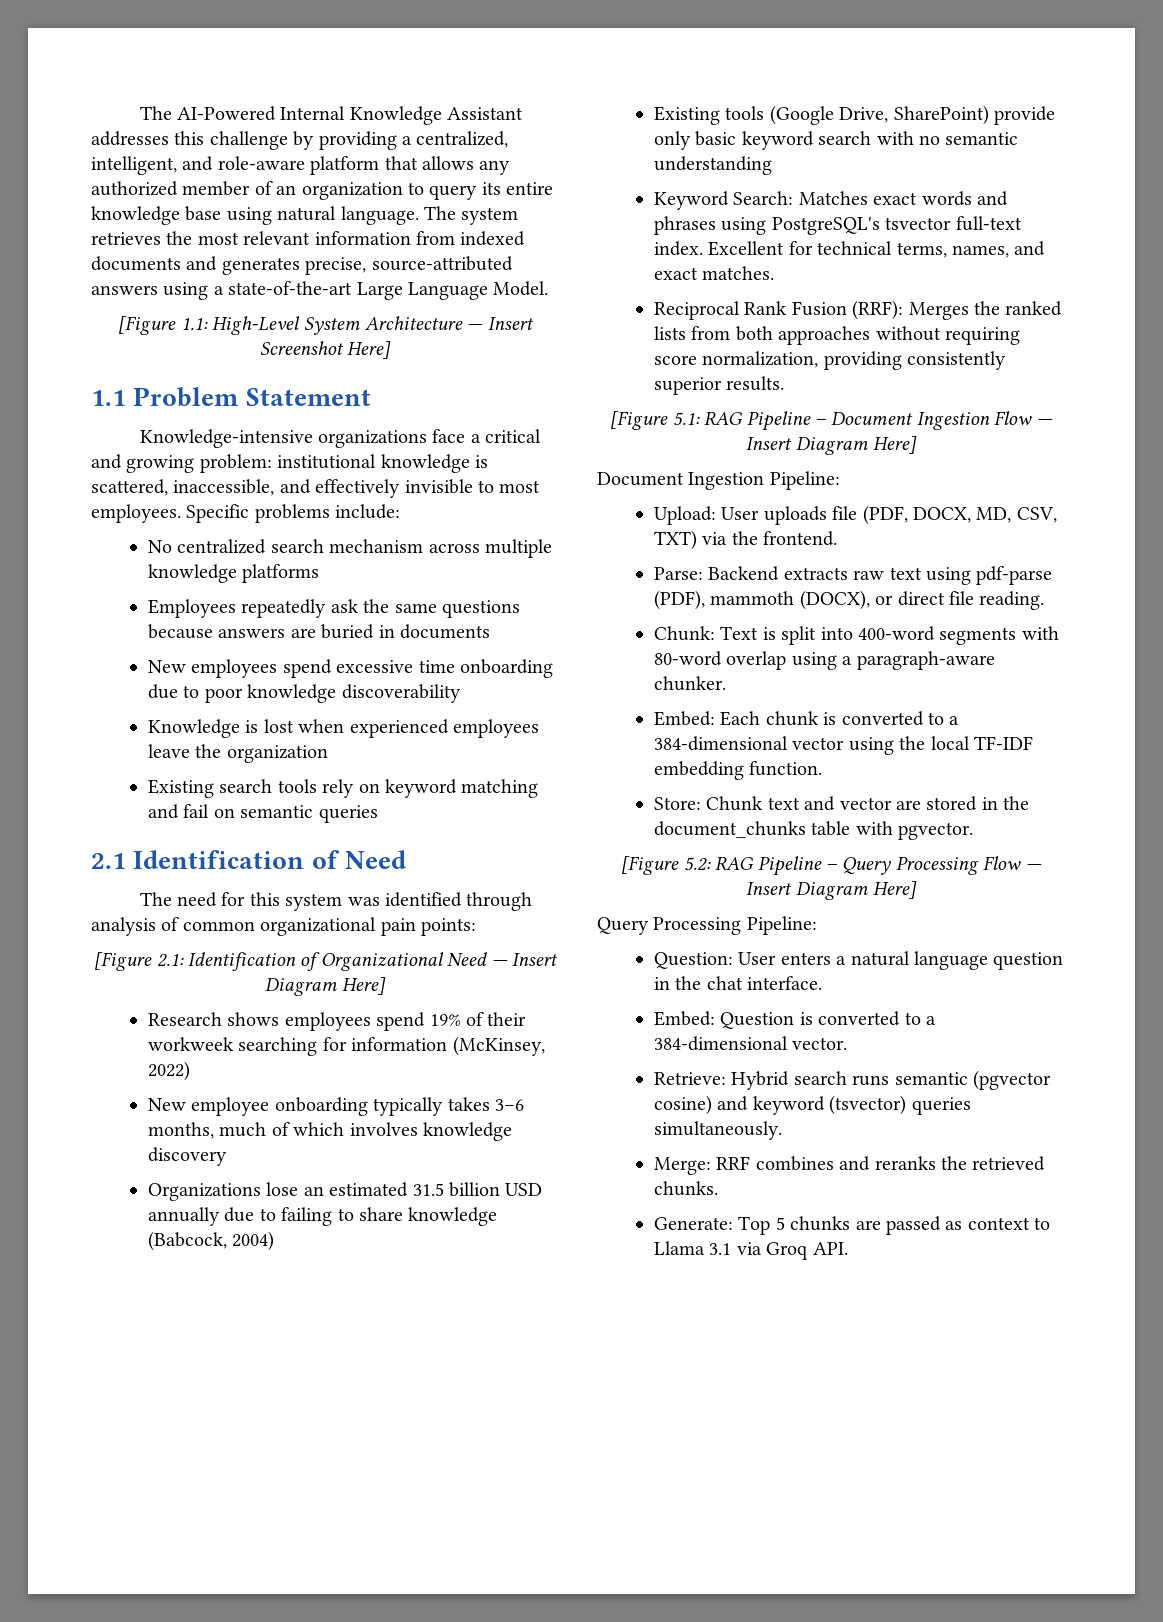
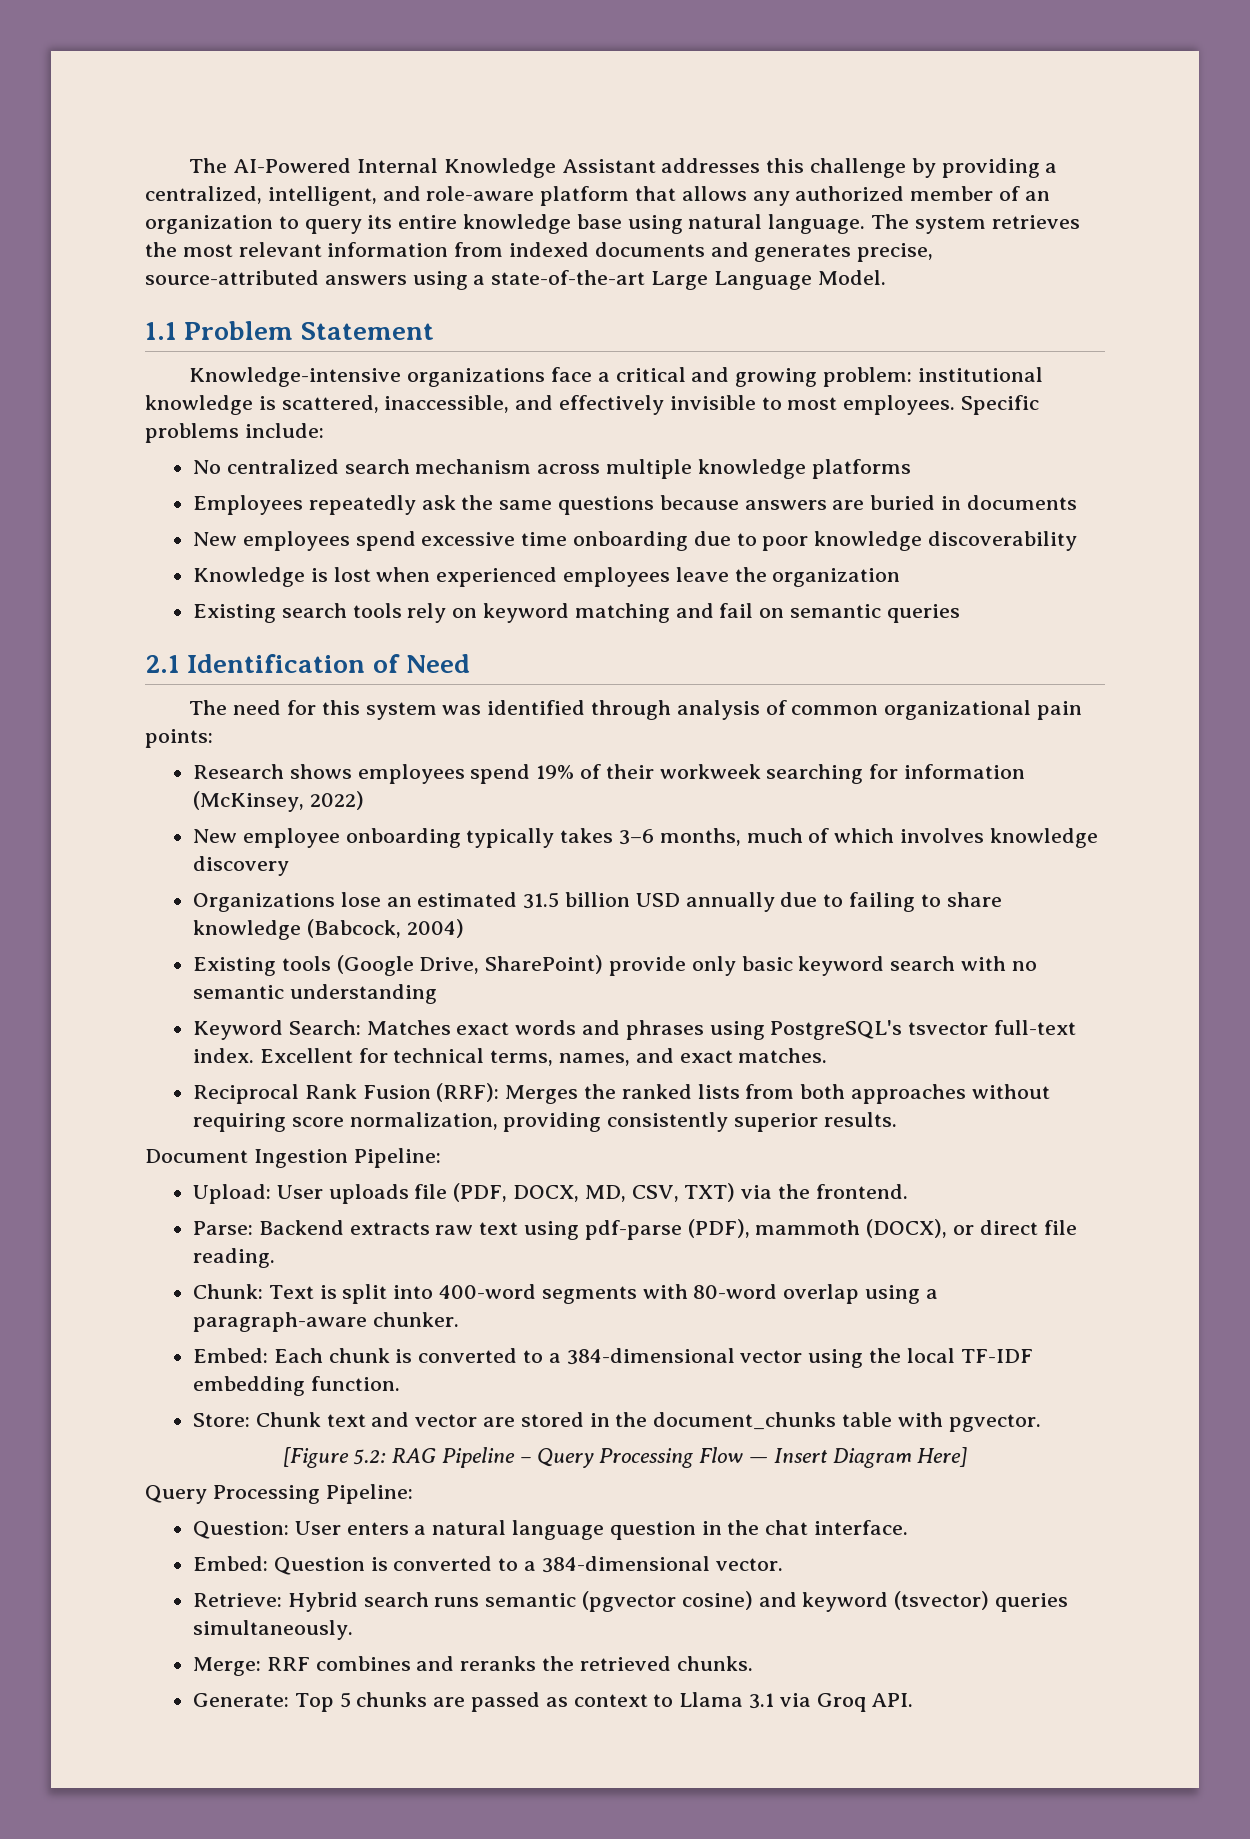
- [Figure 1.1: High-Level System Architecture — Insert Screenshot Here]
- [Figure 2.1: Identification of Organizational Need — Insert Diagram Here]
- [Figure 5.1: RAG Pipeline – Document Ingestion Flow — Insert Diagram Here]

